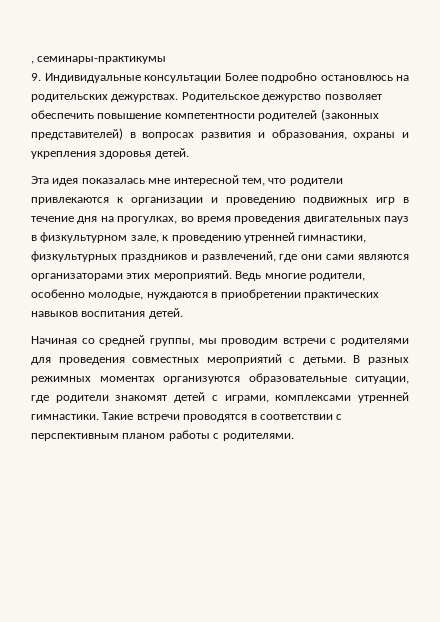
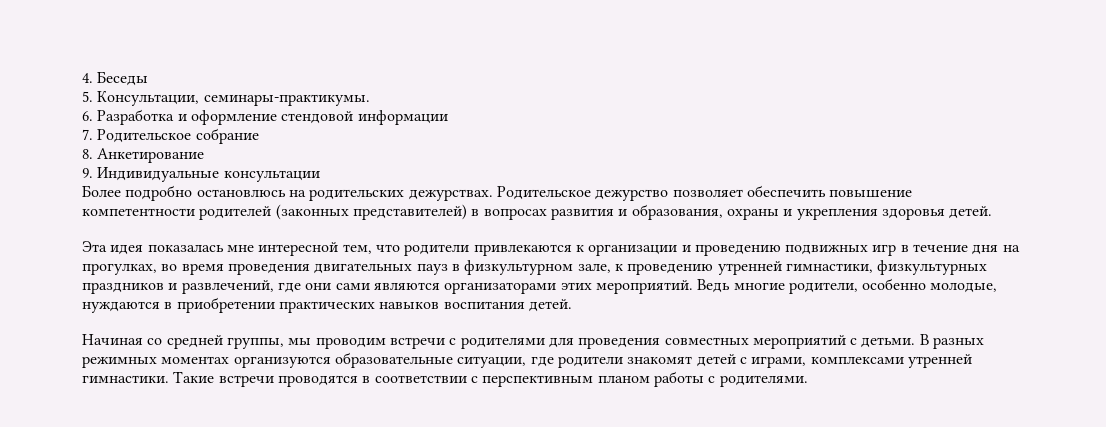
- , семинары-практикумы
+ 4. Беседы
+ 5. Консультации, семинары-практикумы.
+ 6. Разработка и оформление стендовой информации
+ 7. Родительское собрание
+ 8. Анкетирование
- 9. Индивидуальные консультации Более подробно остановлюсь на родительских дежурствах.
+ 9. Индивидуальные консультации
+ Более подробно остановлюсь на родительских дежурствах.

